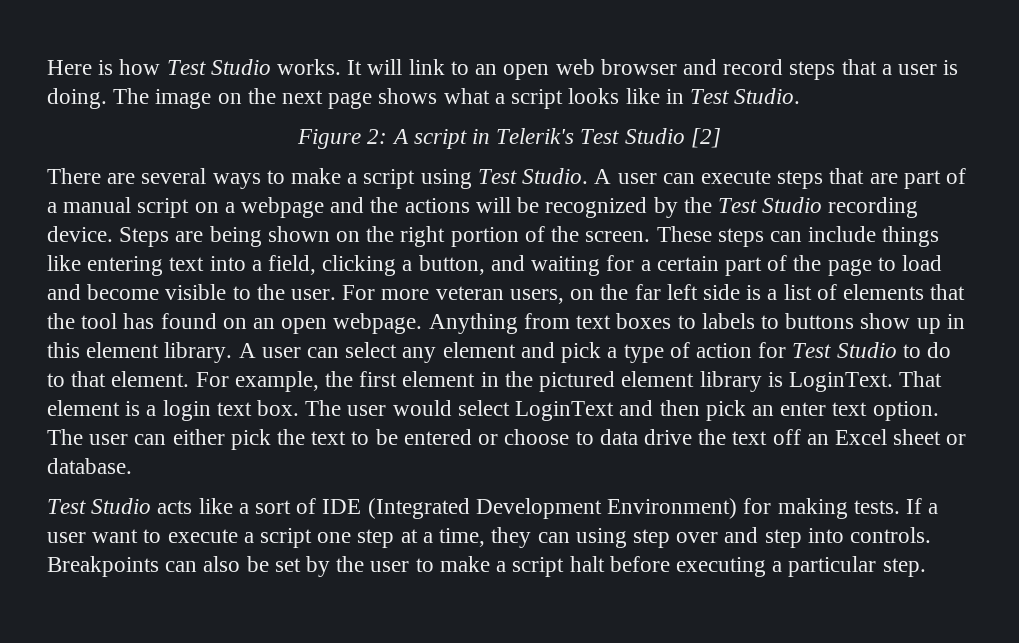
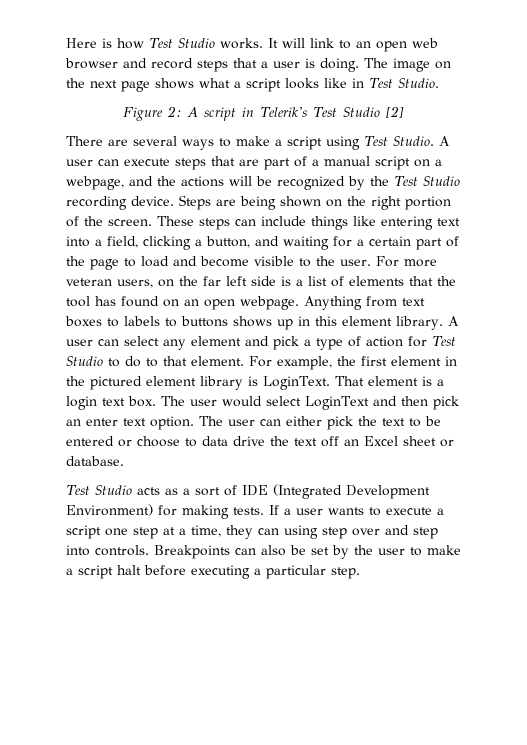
- A user can execute steps that are part of a manual script on a webpage and the actions will be recognized by the Test Studio recording device.
+ A user can execute steps that are part of a manual script on a webpage, and the actions will be recognized by the Test Studio recording device.
- Anything from text boxes to labels to buttons show up in this element library.
+ Anything from text boxes to labels to buttons shows up in this element library.
- Test Studio acts like a sort of IDE (Integrated Development Environment) for making tests.
+ Test Studio acts as a sort of IDE (Integrated Development Environment) for making tests.
- If a user want to execute a script one step at a time, they can using step over and step into controls.
+ If a user wants to execute a script one step at a time, they can using step over and step into controls.

